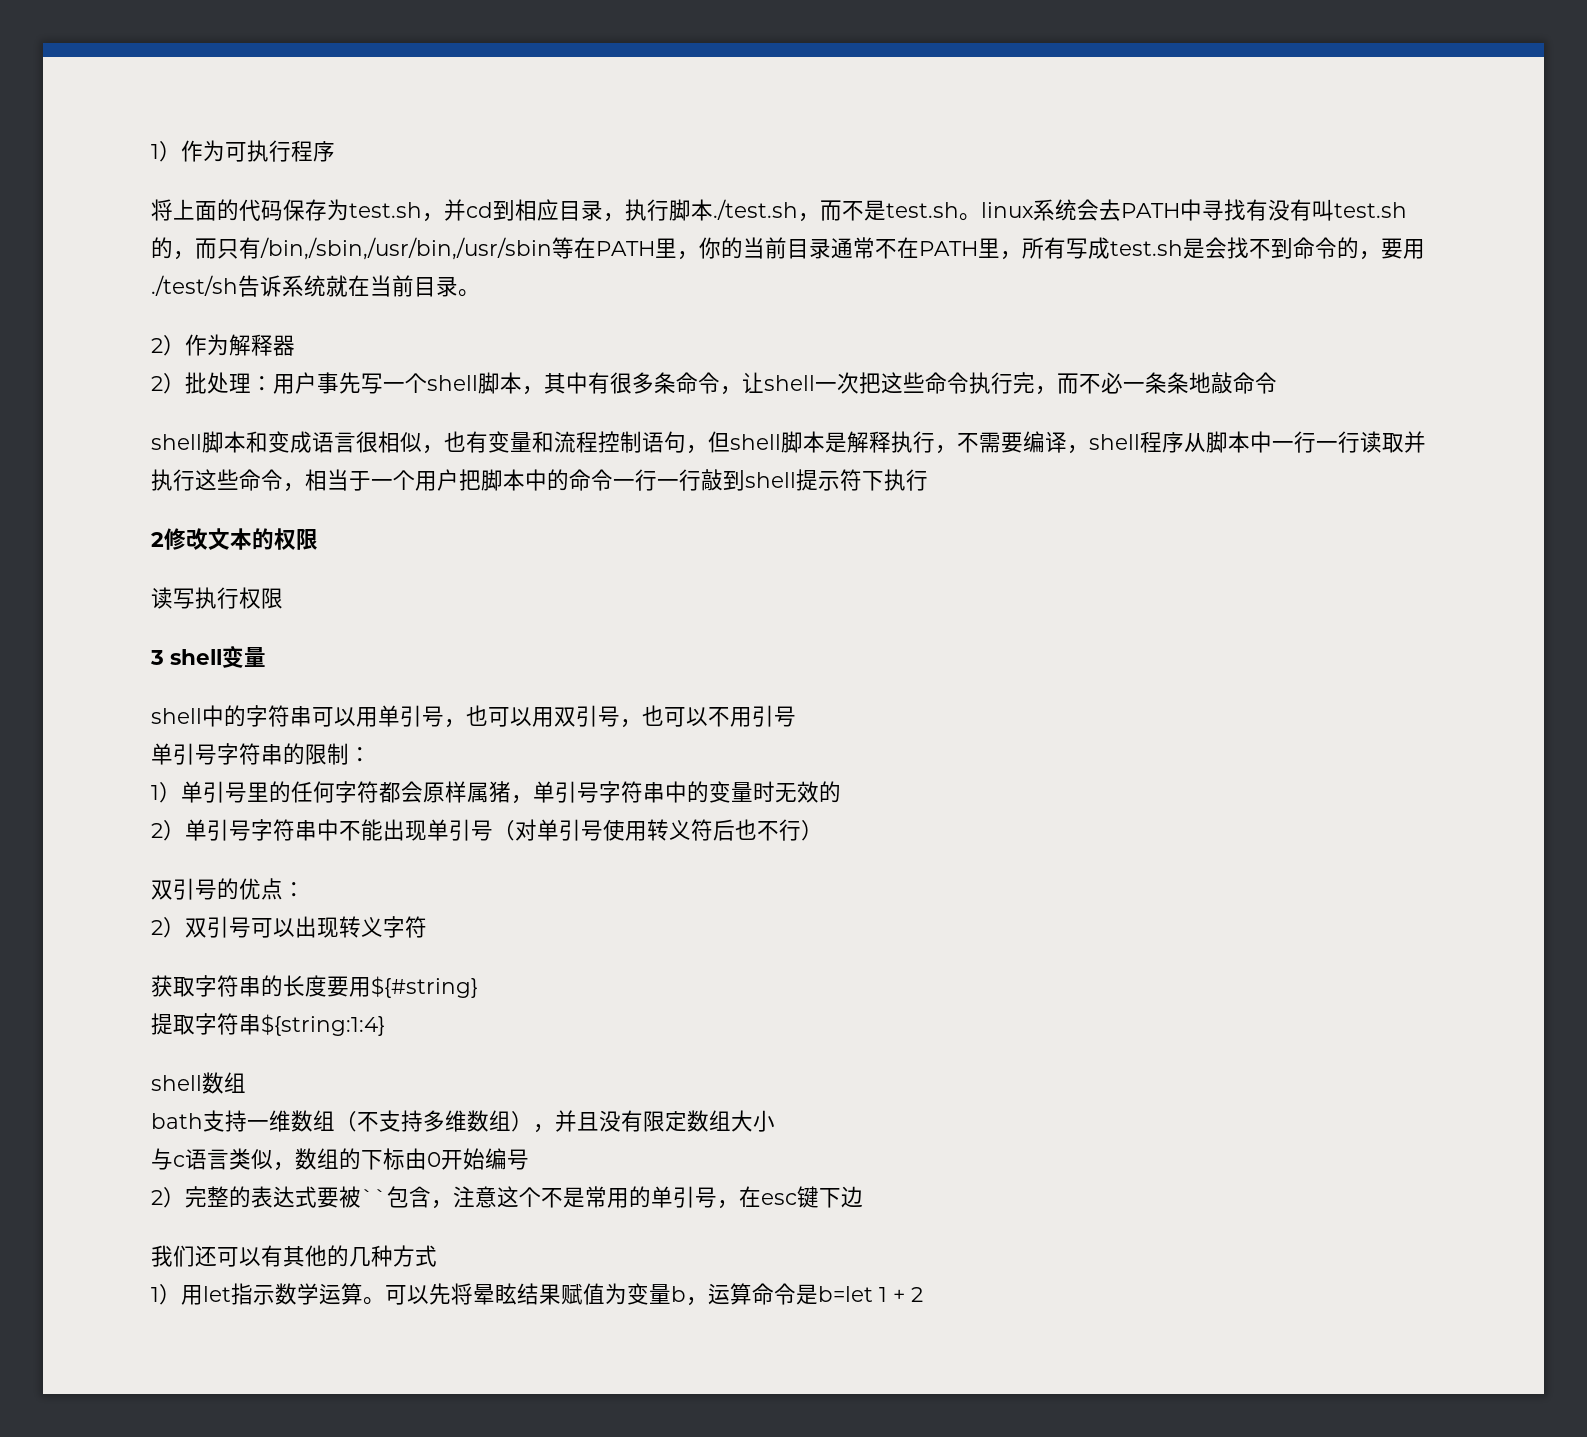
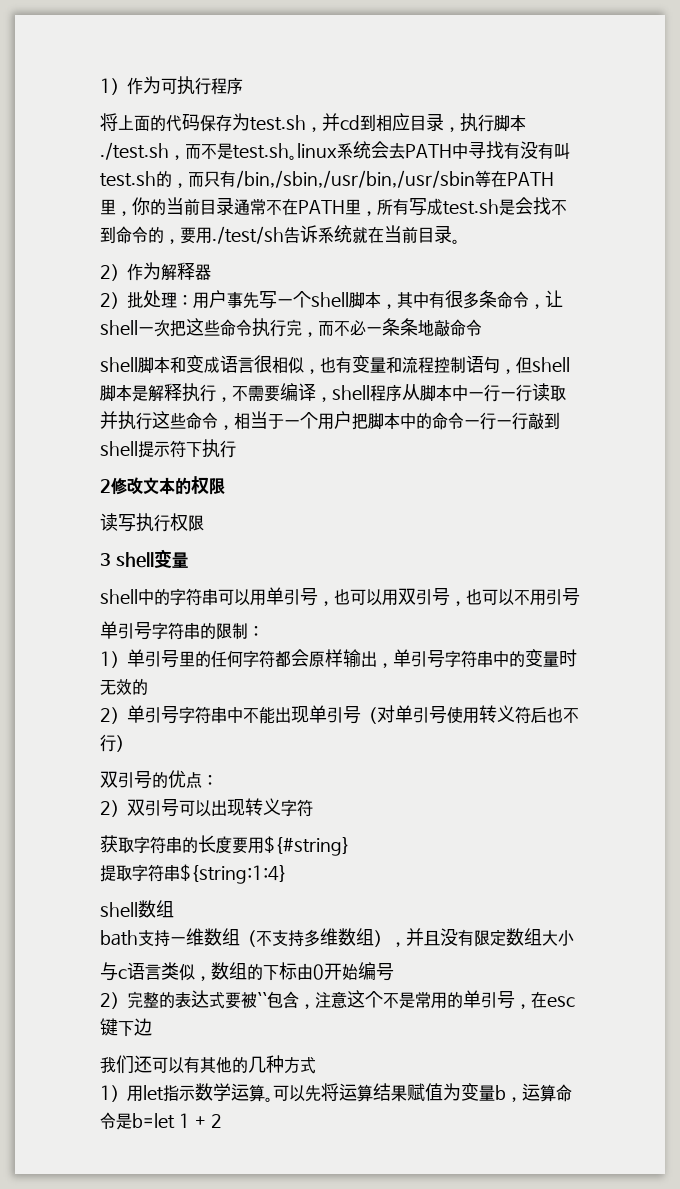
- 1）单引号里的任何字符都会原样属猪，单引号字符串中的变量时无效的
+ 1）单引号里的任何字符都会原样输出，单引号字符串中的变量时无效的
- 可以先将晕眩结果赋值为变量b，运算命令是b=let 1 + 2
+ 可以先将运算结果赋值为变量b，运算命令是b=let 1 + 2

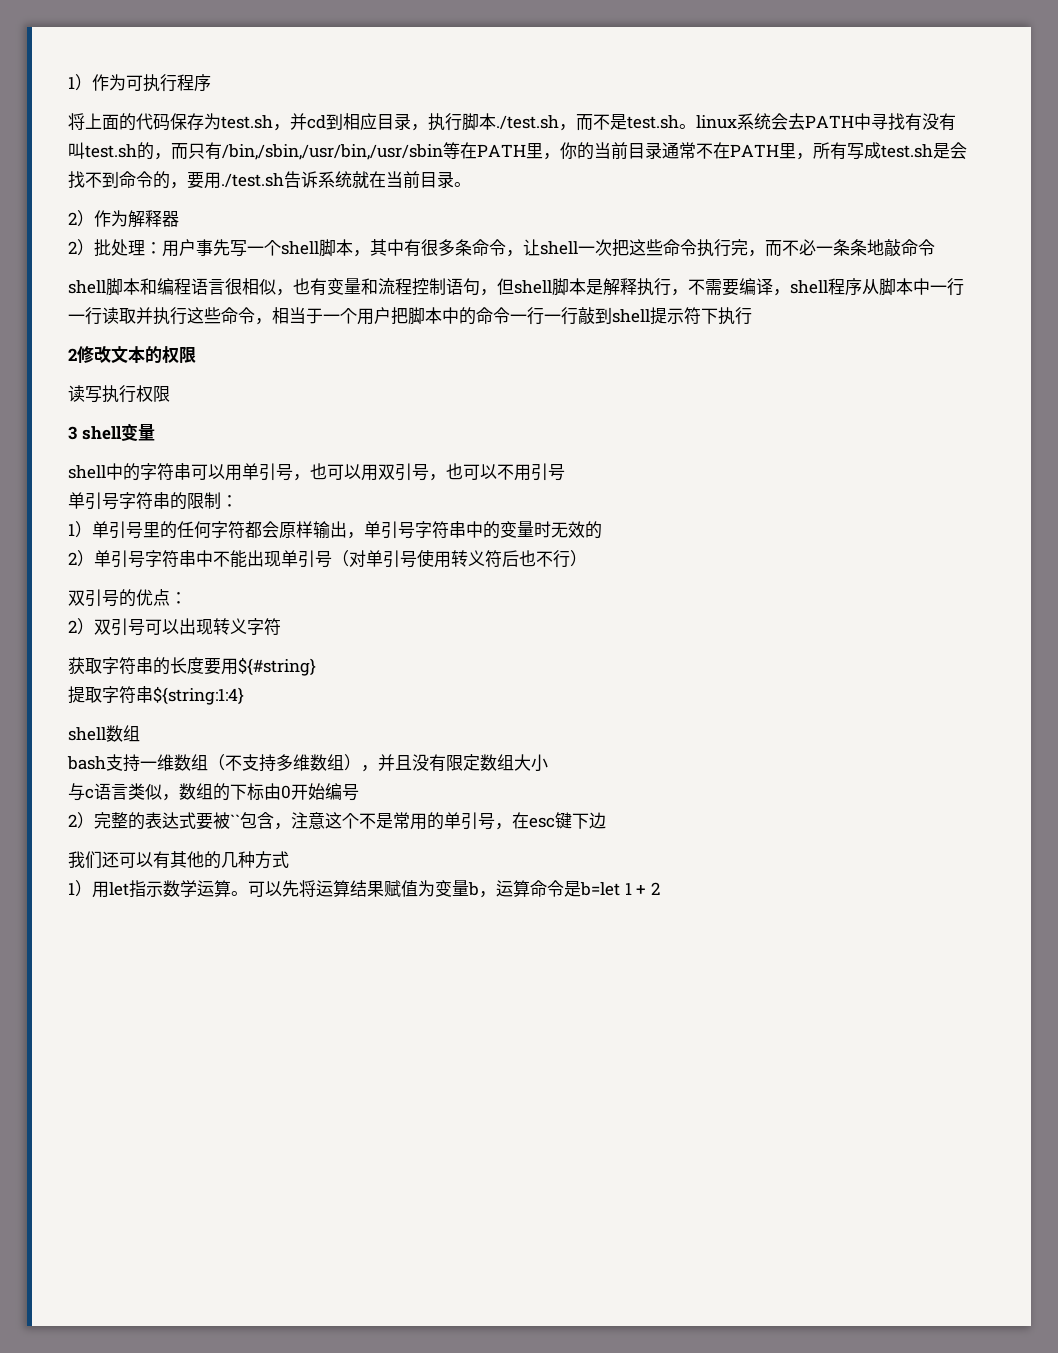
- 将上面的代码保存为test.sh，并cd到相应目录，执行脚本./test.sh，而不是test.sh。linux系统会去PATH中寻找有没有叫test.sh的，而只有/bin,/sbin,/usr/bin,/usr/sbin等在PATH里，你的当前目录通常不在PATH里，所有写成test.sh是会找不到命令的，要用./test/sh告诉系统就在当前目录。
+ 将上面的代码保存为test.sh，并cd到相应目录，执行脚本./test.sh，而不是test.sh。linux系统会去PATH中寻找有没有叫test.sh的，而只有/bin,/sbin,/usr/bin,/usr/sbin等在PATH里，你的当前目录通常不在PATH里，所有写成test.sh是会找不到命令的，要用./test.sh告诉系统就在当前目录。
- shell脚本和变成语言很相似，也有变量和流程控制语句，但shell脚本是解释执行，不需要编译，shell程序从脚本中一行一行读取并执行这些命令，相当于一个用户把脚本中的命令一行一行敲到shell提示符下执行
+ shell脚本和编程语言很相似，也有变量和流程控制语句，但shell脚本是解释执行，不需要编译，shell程序从脚本中一行一行读取并执行这些命令，相当于一个用户把脚本中的命令一行一行敲到shell提示符下执行
- bath支持一维数组（不支持多维数组），并且没有限定数组大小
+ bash支持一维数组（不支持多维数组），并且没有限定数组大小

